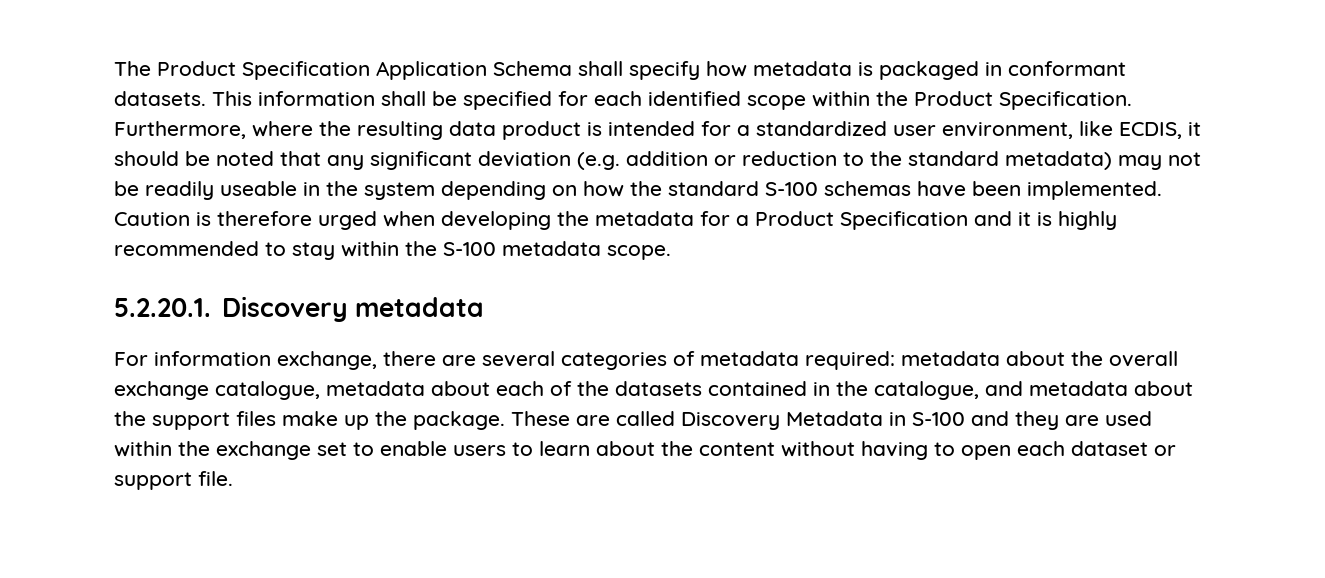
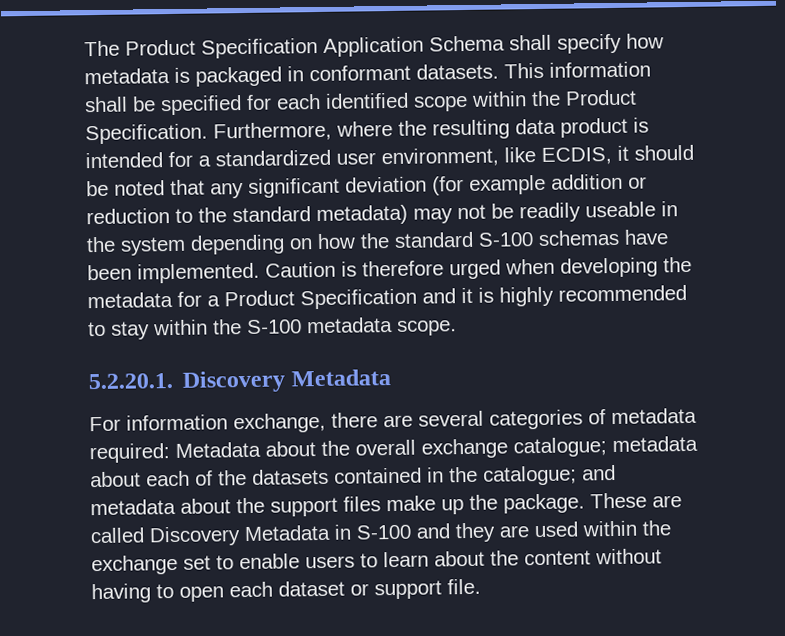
- Furthermore, where the resulting data product is intended for a standardized user environment, like ECDIS, it should be noted that any significant deviation (e.g. addition or reduction to the standard metadata) may not be readily useable in the system depending on how the standard S-100 schemas have been implemented.
+ Furthermore, where the resulting data product is intended for a standardized user environment, like ECDIS, it should be noted that any significant deviation (for example addition or reduction to the standard metadata) may not be readily useable in the system depending on how the standard S-100 schemas have been implemented.
- 5.2.20.1. Discovery metadata
+ 5.2.20.1. Discovery Metadata
- For information exchange, there are several categories of metadata required: metadata about the overall exchange catalogue, metadata about each of the datasets contained in the catalogue, and metadata about the support files make up the package.
+ For information exchange, there are several categories of metadata required: Metadata about the overall exchange catalogue; metadata about each of the datasets contained in the catalogue; and metadata about the support files make up the package.

